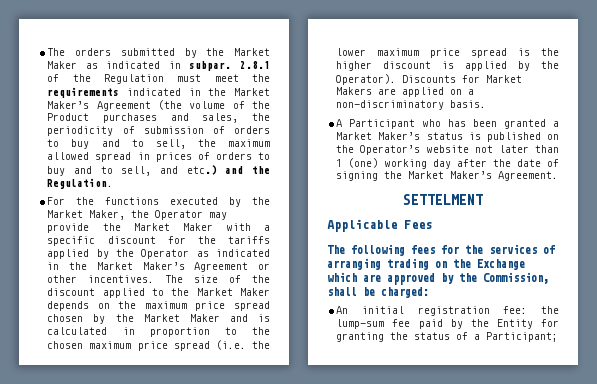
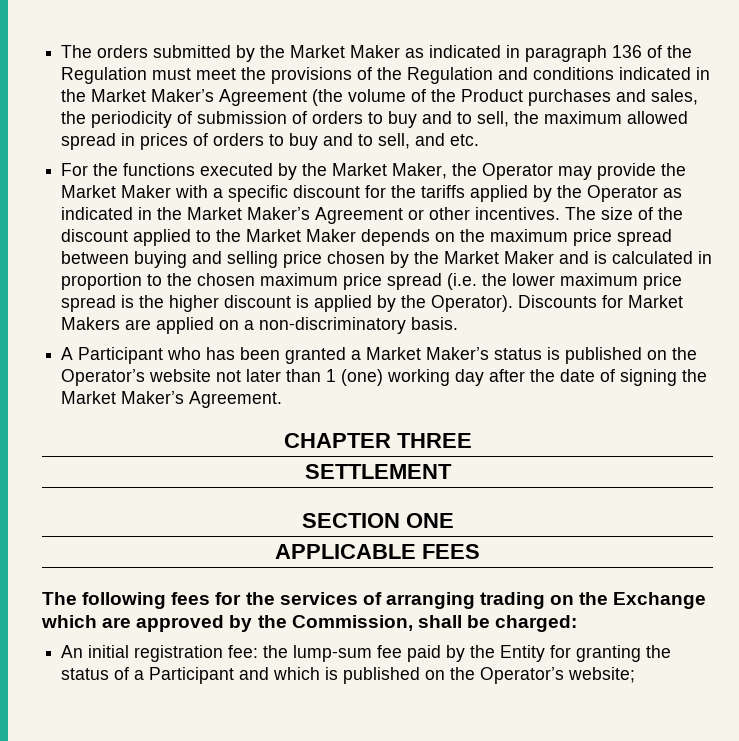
- The orders submitted by the Market Maker as indicated in subpar. 2.8.1 of the Regulation must meet the requirements indicated in the Market Maker’s Agreement (the volume of the Product purchases and sales, the periodicity of submission of orders to buy and to sell, the maximum allowed spread in prices of orders to buy and to sell, and etc.) and the Regulation.
+ The orders submitted by the Market Maker as indicated in paragraph 136 of the Regulation must meet the provisions of the Regulation and conditions indicated in the Market Maker’s Agreement (the volume of the Product purchases and sales, the periodicity of submission of orders to buy and to sell, the maximum allowed spread in prices of orders to buy and to sell, and etc.
- The size of the discount applied to the Market Maker depends on the maximum price spread chosen by the Market Maker and is calculated in proportion to the chosen maximum price spread (i.e. the lower maximum price spread is the higher discount is applied by the Operator).
+ The size of the discount applied to the Market Maker depends on the maximum price spread between buying and selling price chosen by the Market Maker and is calculated in proportion to the chosen maximum price spread (i.e. the lower maximum price spread is the higher discount is applied by the Operator).
- SETTELMENT
- Applicable Fees
+ CHAPTER THREE
+ SETTLEMENT
+ SECTION ONE
+ APPLICABLE FEES
- An initial registration fee: the lump-sum fee paid by the Entity for granting the status of a Participant;
+ An initial registration fee: the lump-sum fee paid by the Entity for granting the status of a Participant and which is published on the Operator’s website;

